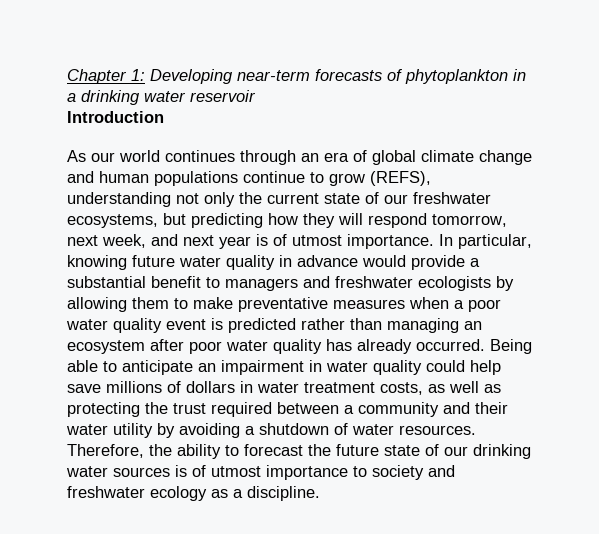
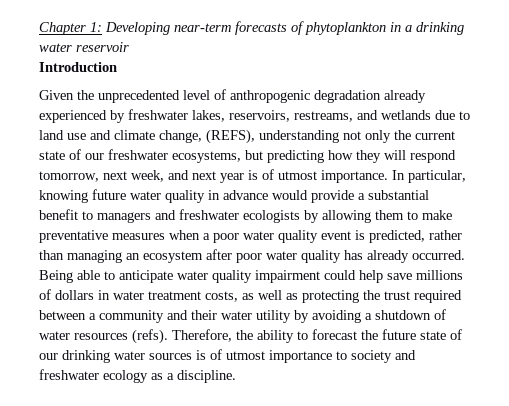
- As our world continues through an era of global climate change and human populations continue to grow (REFS), understanding not only the current state of our freshwater ecosystems, but predicting how they will respond tomorrow, next week, and next year is of utmost importance.
+ Given the unprecedented level of anthropogenic degradation already experienced by freshwater lakes, reservoirs, restreams, and wetlands due to land use and climate change, (REFS), understanding not only the current state of our freshwater ecosystems, but predicting how they will respond tomorrow, next week, and next year is of utmost importance.
- In particular, knowing future water quality in advance would provide a substantial benefit to managers and freshwater ecologists by allowing them to make preventative measures when a poor water quality event is predicted rather than managing an ecosystem after poor water quality has already occurred.
+ In particular, knowing future water quality in advance would provide a substantial benefit to managers and freshwater ecologists by allowing them to make preventative measures when a poor water quality event is predicted, rather than managing an ecosystem after poor water quality has already occurred.
- Being able to anticipate an impairment in water quality could help save millions of dollars in water treatment costs, as well as protecting the trust required between a community and their water utility by avoiding a shutdown of water resources.
+ Being able to anticipate water quality impairment could help save millions of dollars in water treatment costs, as well as protecting the trust required between a community and their water utility by avoiding a shutdown of water resources (refs).

